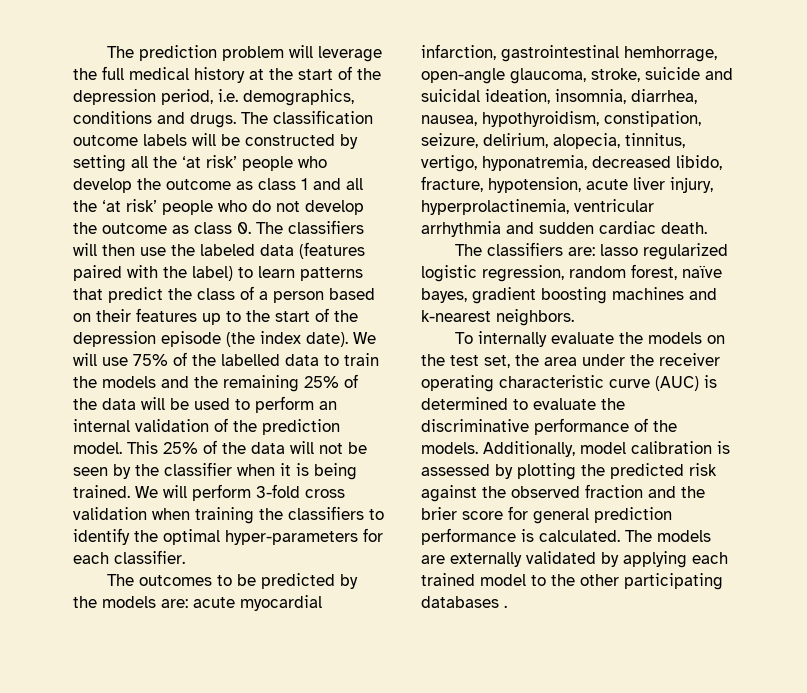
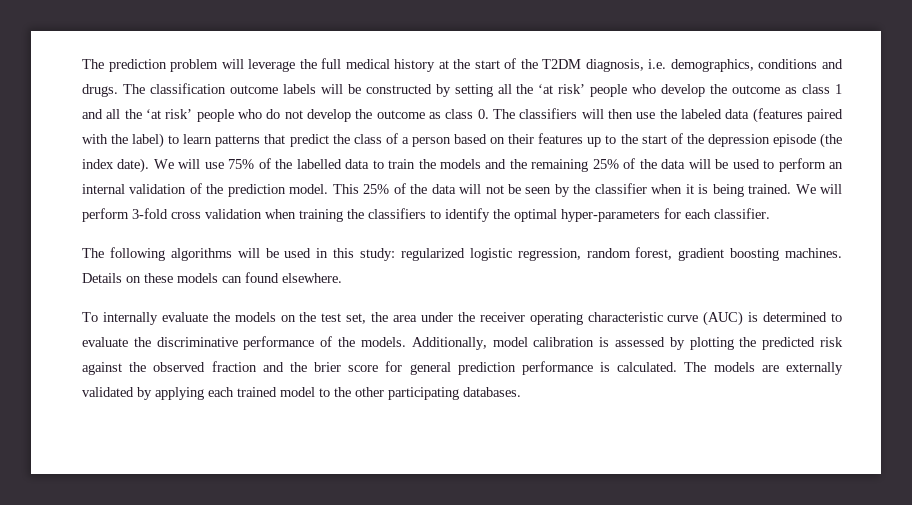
- The prediction problem will leverage the full medical history at the start of the depression period, i.e. demographics, conditions and drugs.
+ The prediction problem will leverage the full medical history at the start of the T2DM diagnosis, i.e. demographics, conditions and drugs.
- The outcomes to be predicted by the models are: acute myocardial infarction, gastrointestinal hemhorrage, open-angle glaucoma, stroke, suicide and suicidal ideation, insomnia, diarrhea, nausea, hypothyroidism, constipation, seizure, delirium, alopecia, tinnitus, vertigo, hyponatremia, decreased libido, fracture, hypotension, acute liver injury, hyperprolactinemia, ventricular arrhythmia and sudden cardiac death.
- The classifiers are: lasso regularized logistic regression, random forest, naïve bayes, gradient boosting machines and k-nearest neighbors.
+ The following algorithms will be used in this study: regularized logistic regression, random forest, gradient boosting machines. Details on these models can found elsewhere.
- The models are externally validated by applying each trained model to the other participating databases .
+ The models are externally validated by applying each trained model to the other participating databases.

